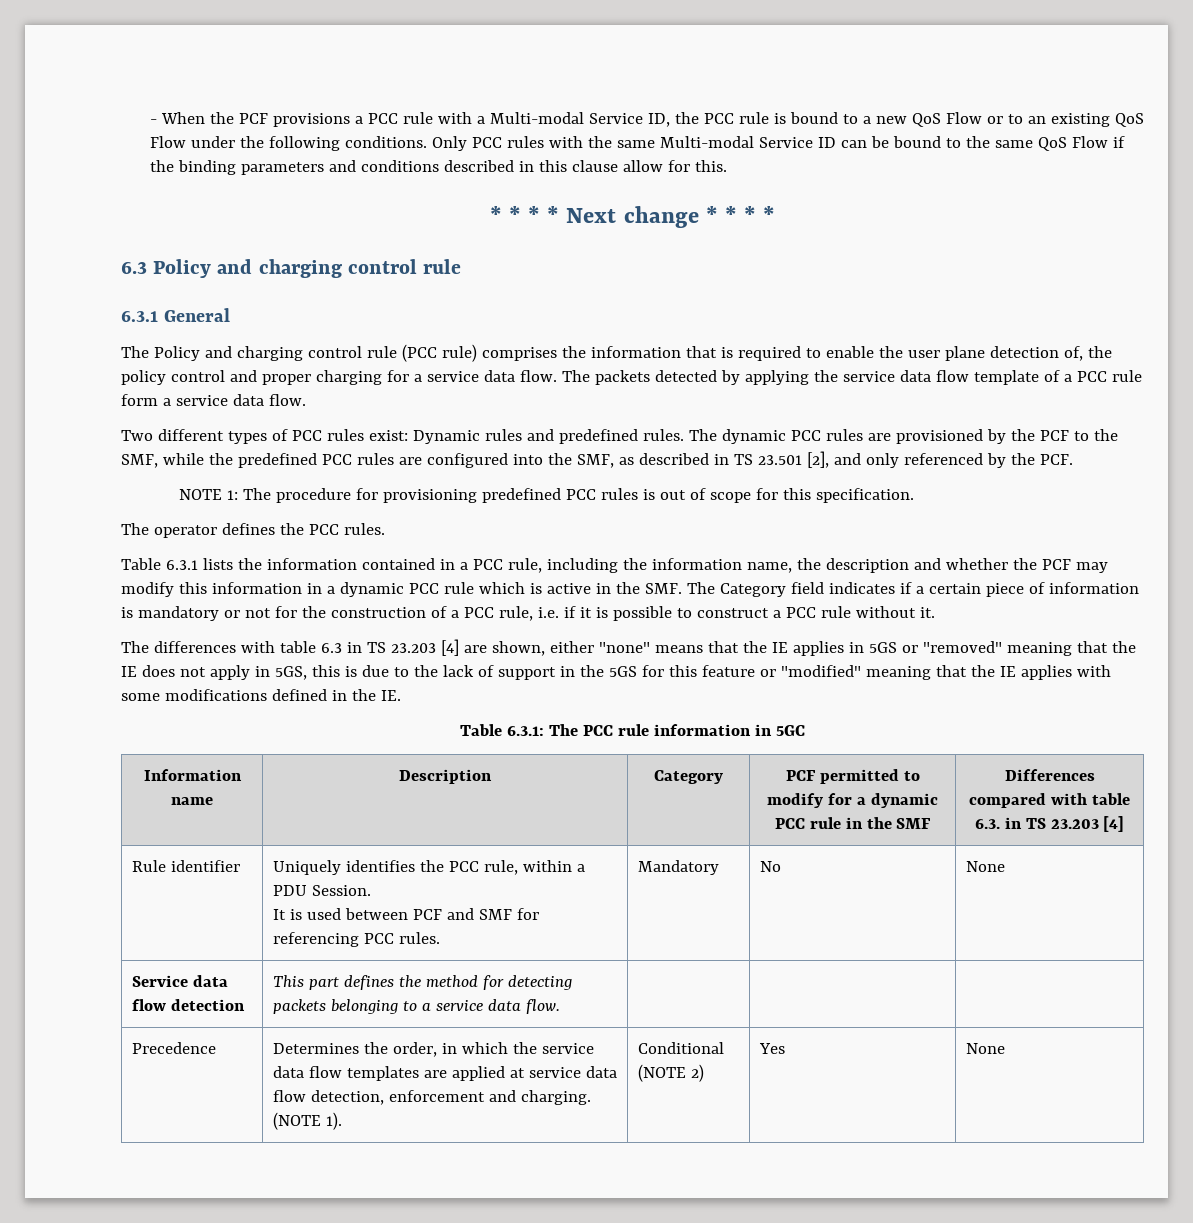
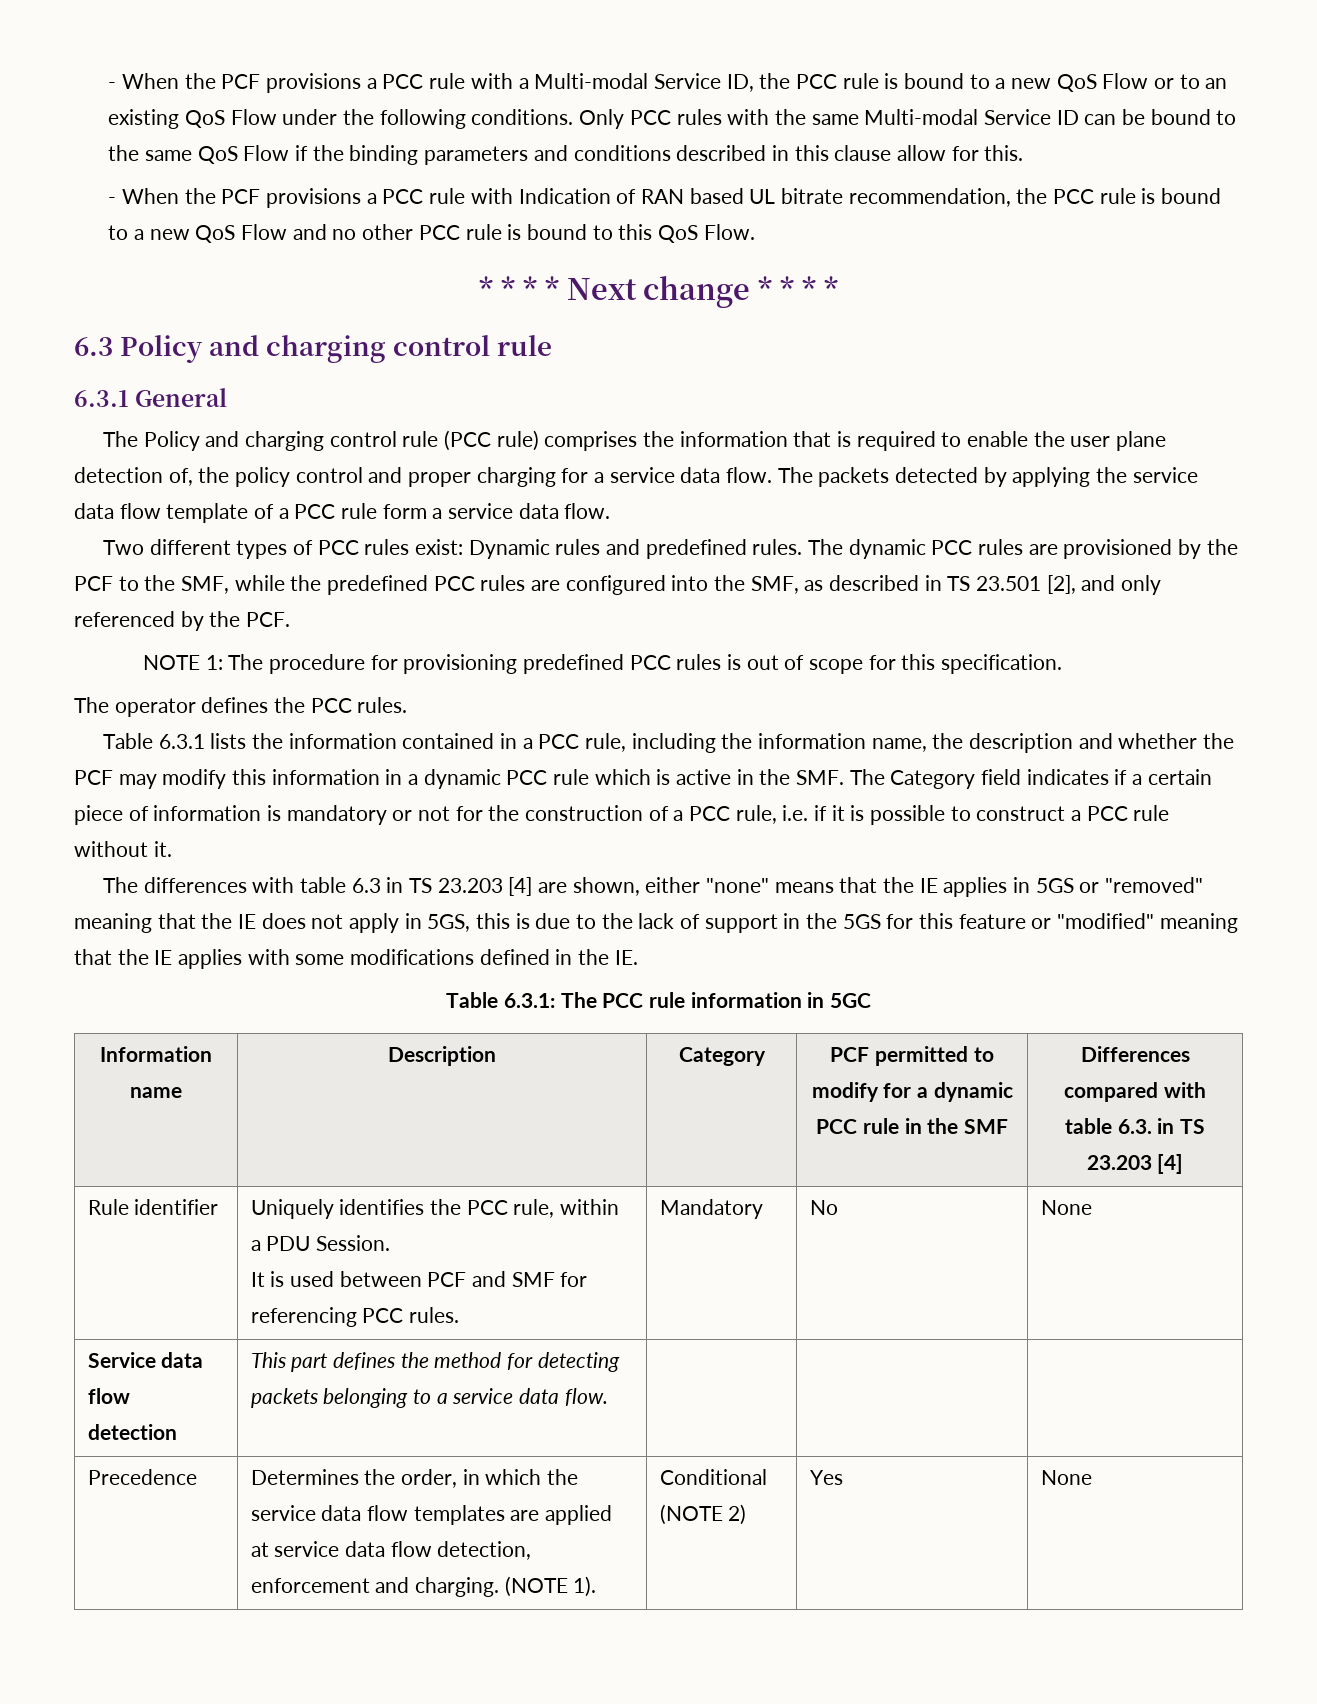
+ - When the PCF provisions a PCC rule with Indication of RAN based UL bitrate recommendation, the PCC rule is bound to a new QoS Flow and no other PCC rule is bound to this QoS Flow.

